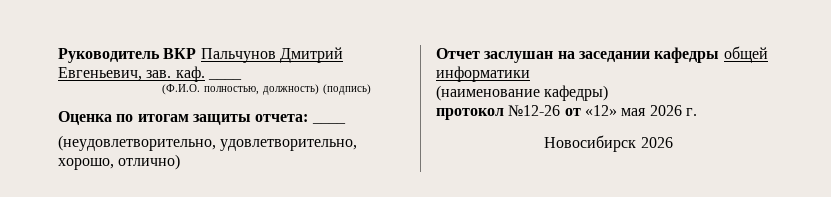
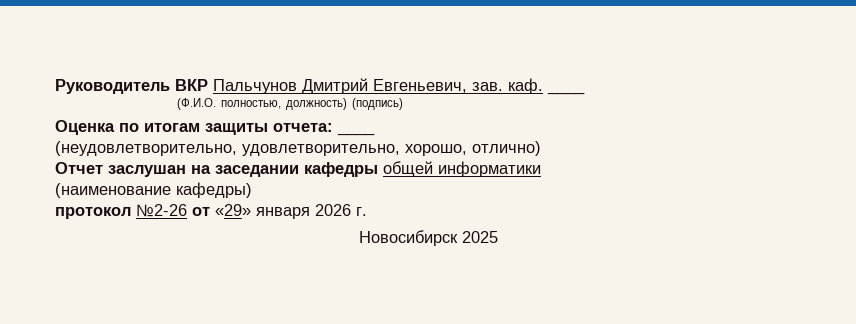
- протокол №12-26 от «12» мая 2026 г.
+ протокол №2-26 от «29» января 2026 г.
- Новосибирск 2026
+ Новосибирск 2025

